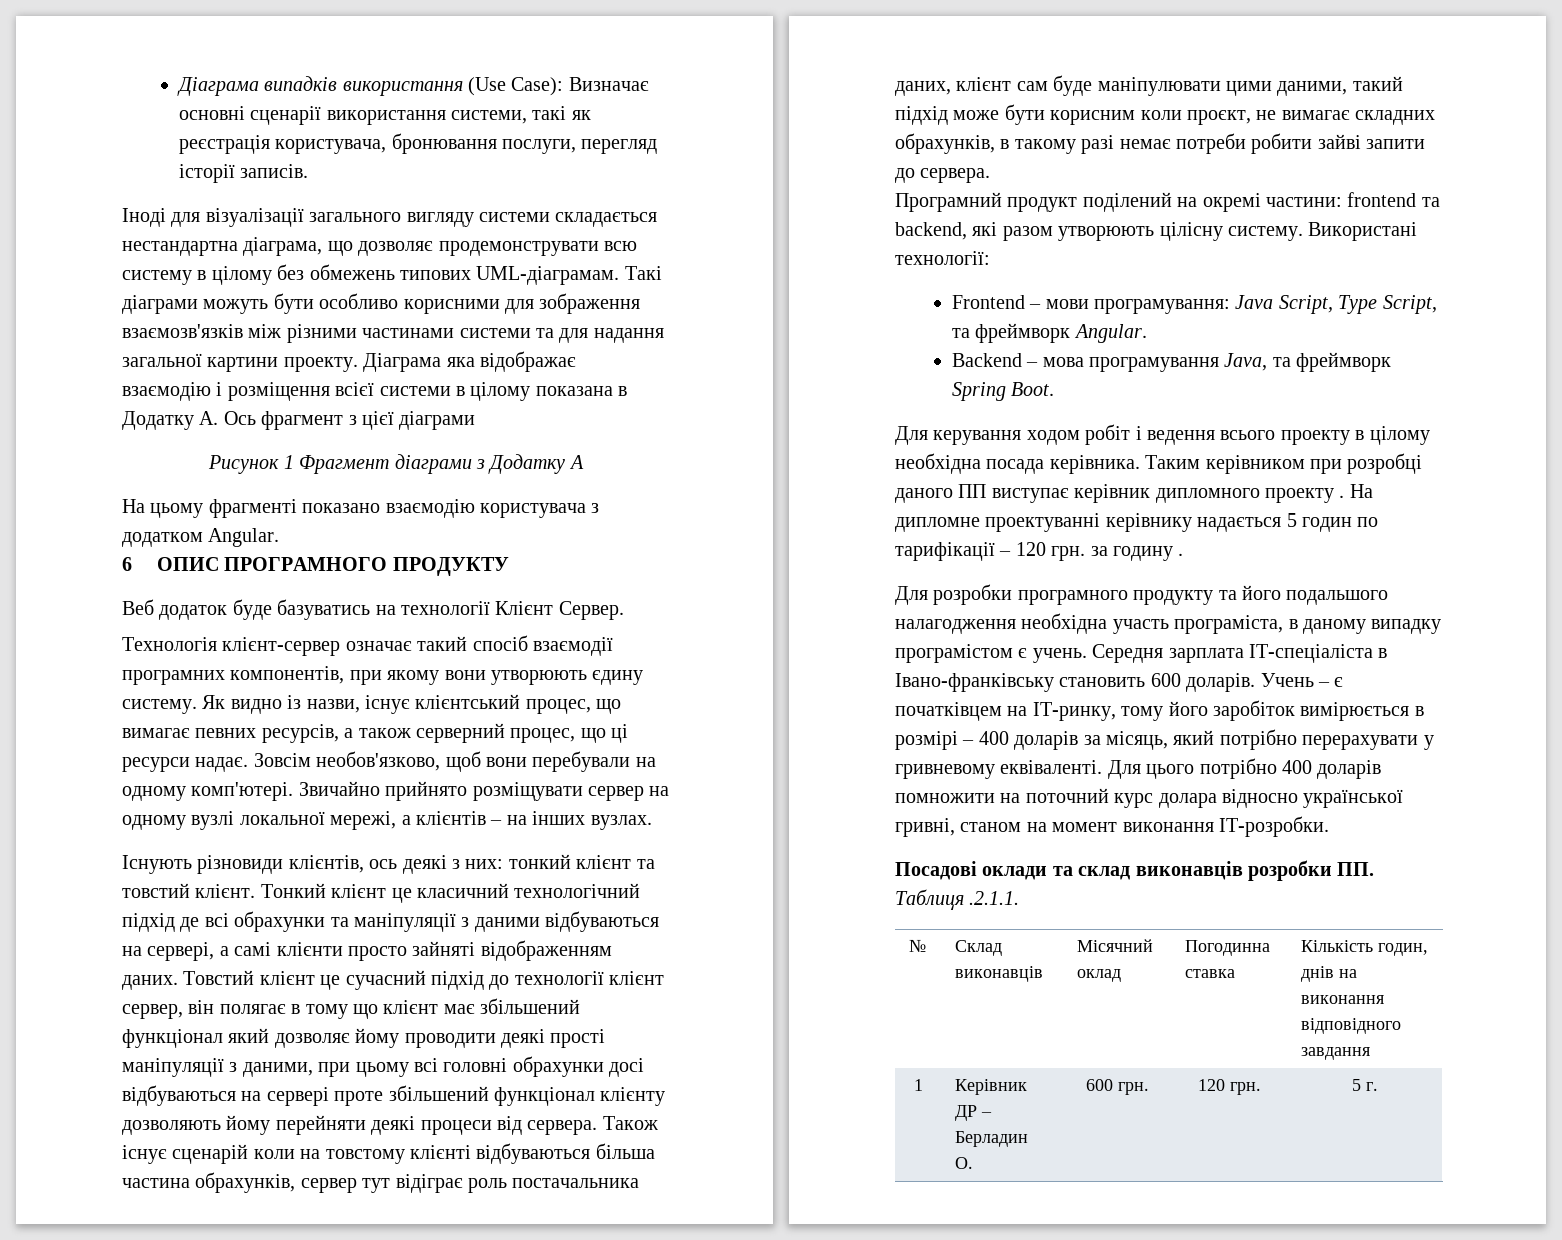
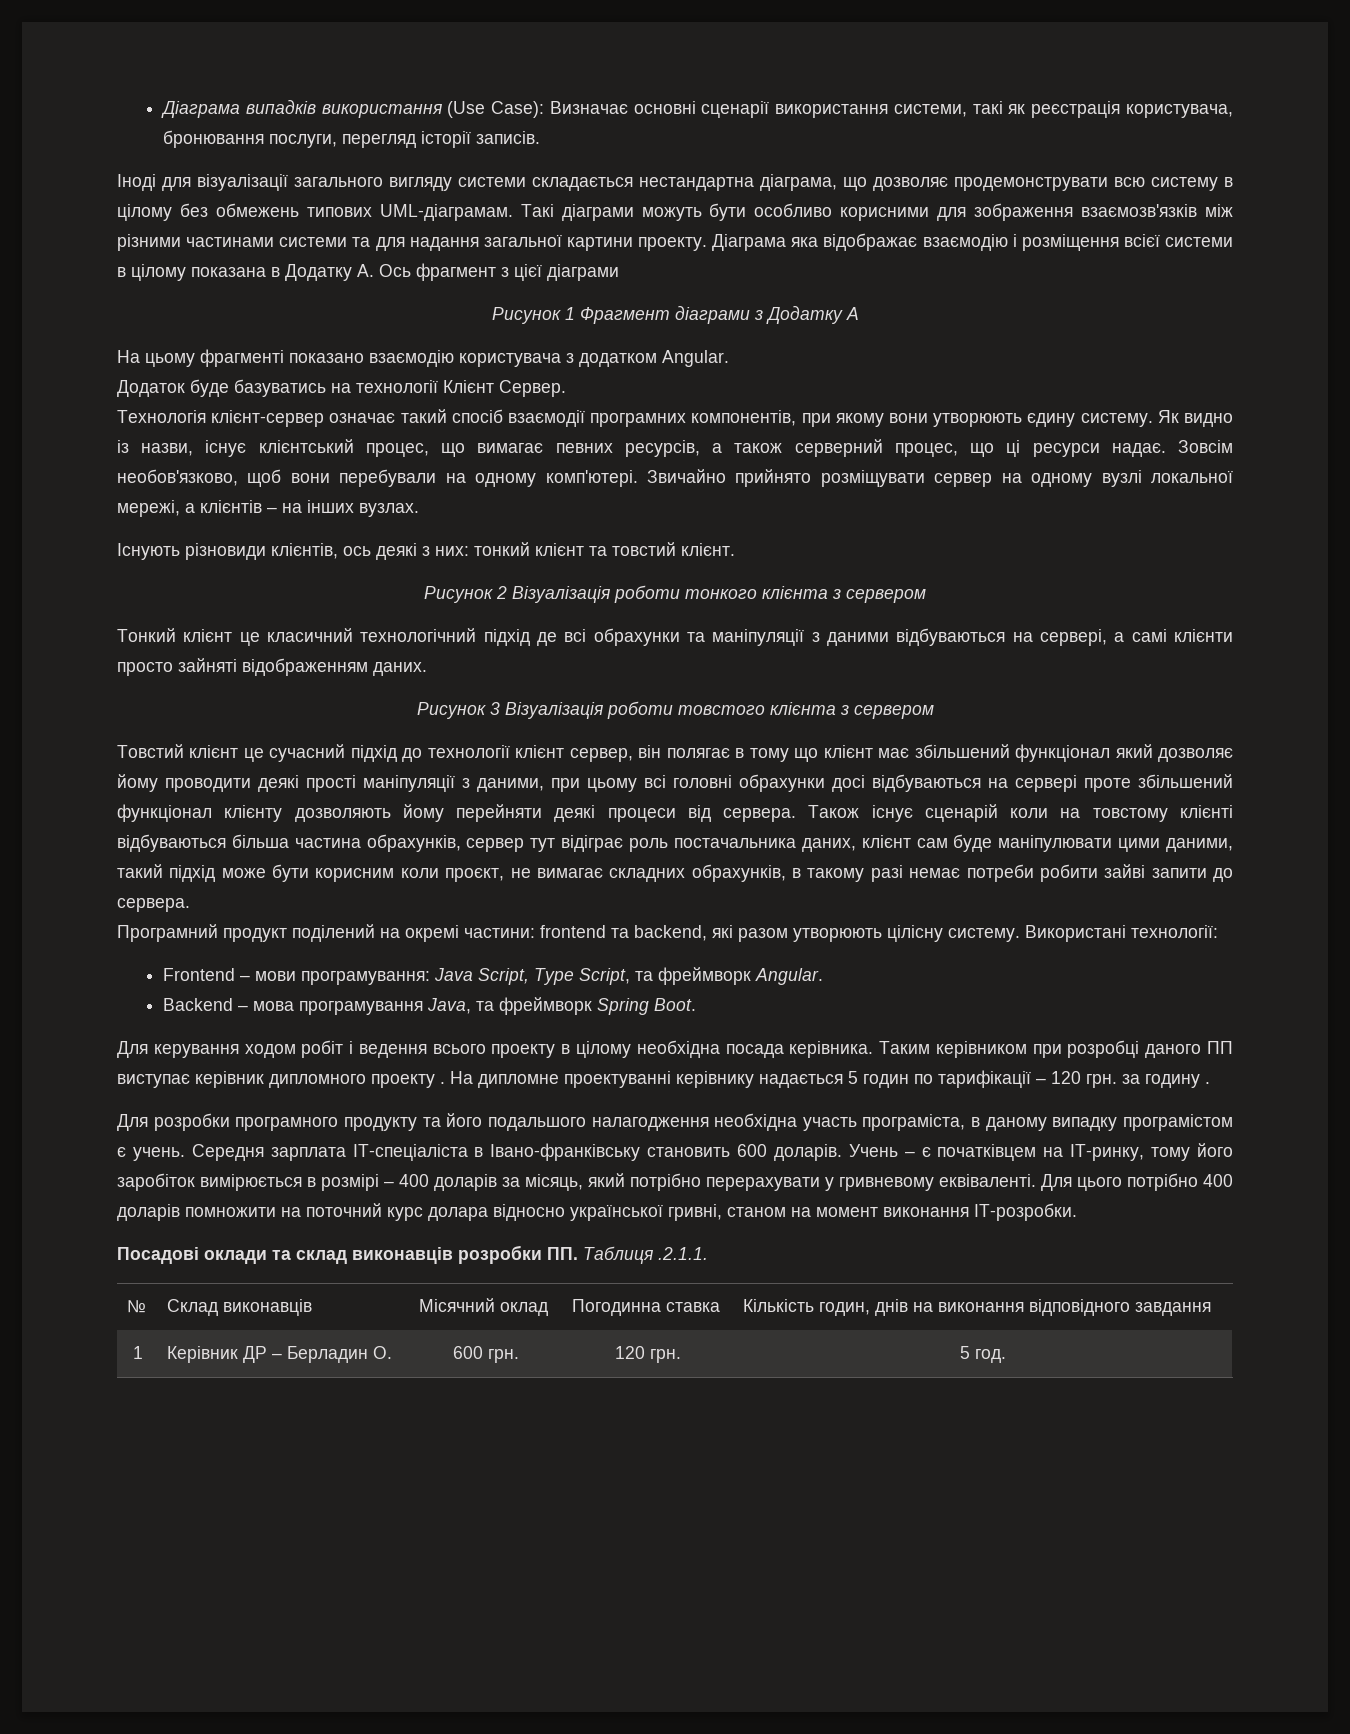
- 6 ОПИС ПРОГРАМНОГО ПРОДУКТУ
- Веб додаток буде базуватись на технології Клієнт Сервер.
+ Додаток буде базуватись на технології Клієнт Сервер.
- тонкий клієнт та товстий клієнт. Тонкий клієнт це класичний технологічний підхід де всі обрахунки та маніпуляції з даними відбуваються на сервері, а самі клієнти просто зайняті відображенням даних. Товстий клієнт це сучасний підхід до технології клієнт сервер, він полягає в тому що клієнт має збільшений функціонал який дозволяє йому проводити деякі прості маніпуляції з даними, при цьому всі головні обрахунки досі відбуваються на сервері проте збільшений функціонал клієнту дозволяють йому перейняти деякі процеси від сервера.
+ тонкий клієнт та товстий клієнт.
+ Рисунок 2 Візуалізація роботи тонкого клієнта з сервером
+ Тонкий клієнт це класичний технологічний підхід де всі обрахунки та маніпуляції з даними відбуваються на сервері, а самі клієнти просто зайняті відображенням даних.
+ Рисунок 3 Візуалізація роботи товстого клієнта з сервером
+ Товстий клієнт це сучасний підхід до технології клієнт сервер, він полягає в тому що клієнт має збільшений функціонал який дозволяє йому проводити деякі прості маніпуляції з даними, при цьому всі головні обрахунки досі відбуваються на сервері проте збільшений функціонал клієнту дозволяють йому перейняти деякі процеси від сервера.
- 1 | Керівник ДР – Берладин О. | 600 грн. | 120 грн. | 5 г.
+ 1 | Керівник ДР – Берладин О. | 600 грн. | 120 грн. | 5 год.

